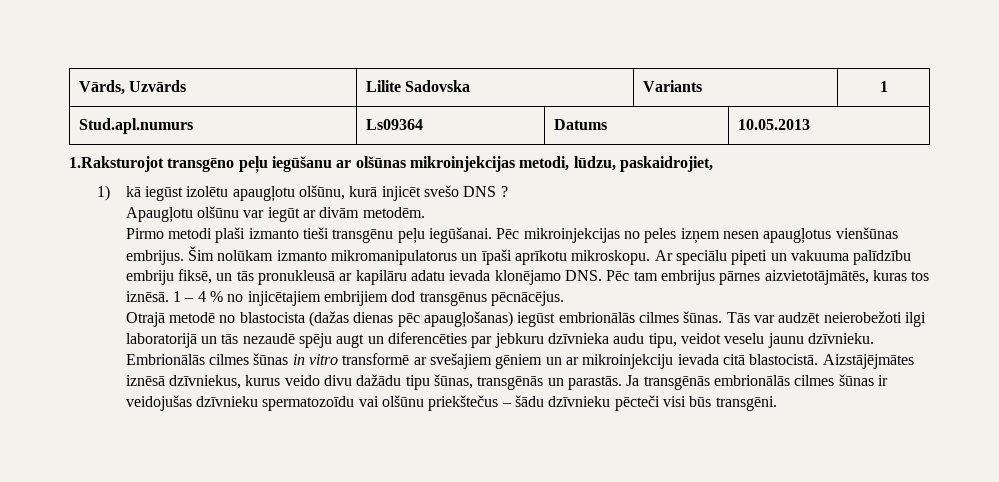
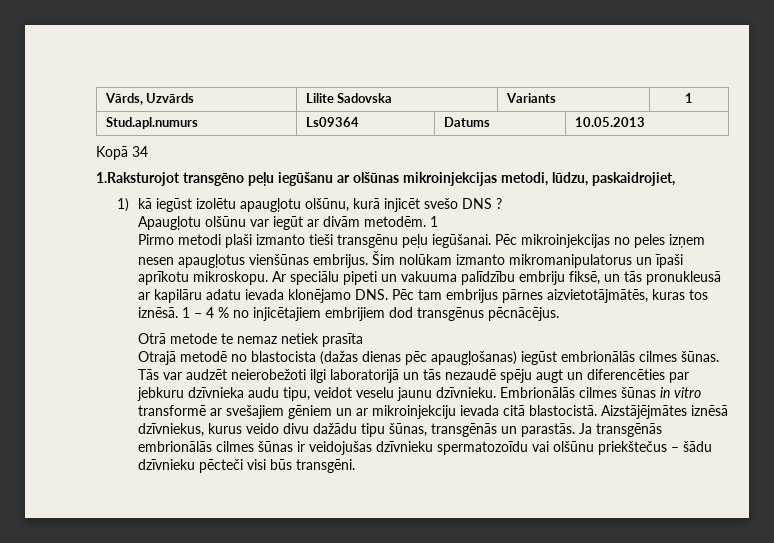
+ Kopā 34
- Apaugļotu olšūnu var iegūt ar divām metodēm.
+ Apaugļotu olšūnu var iegūt ar divām metodēm. 1
+ Otrā metode te nemaz netiek prasīta

